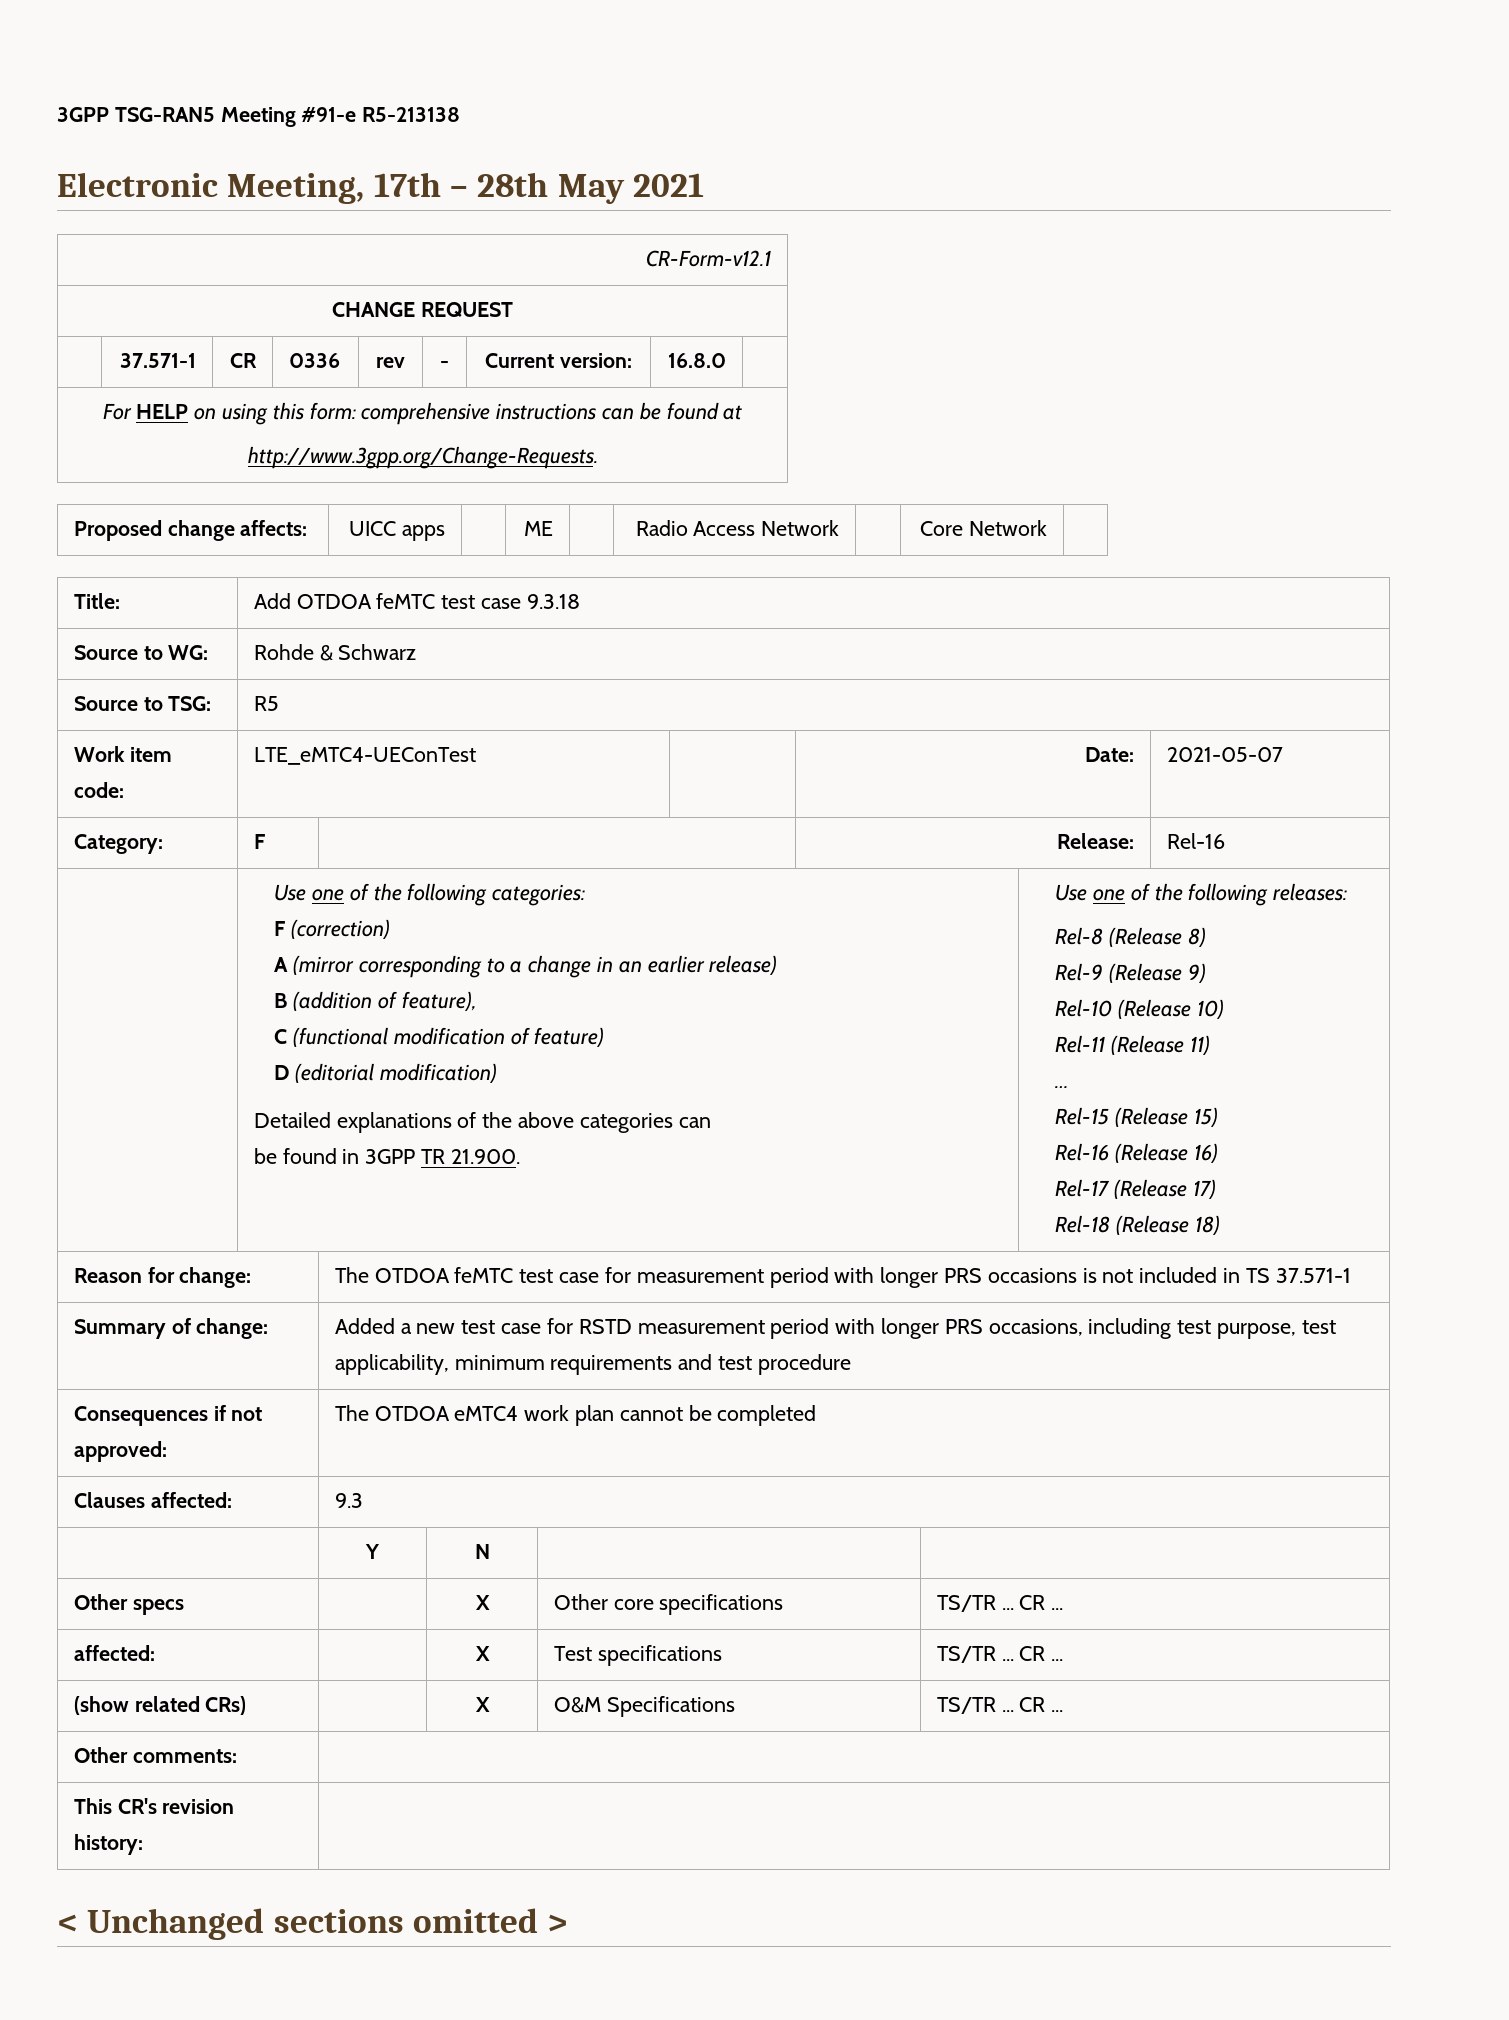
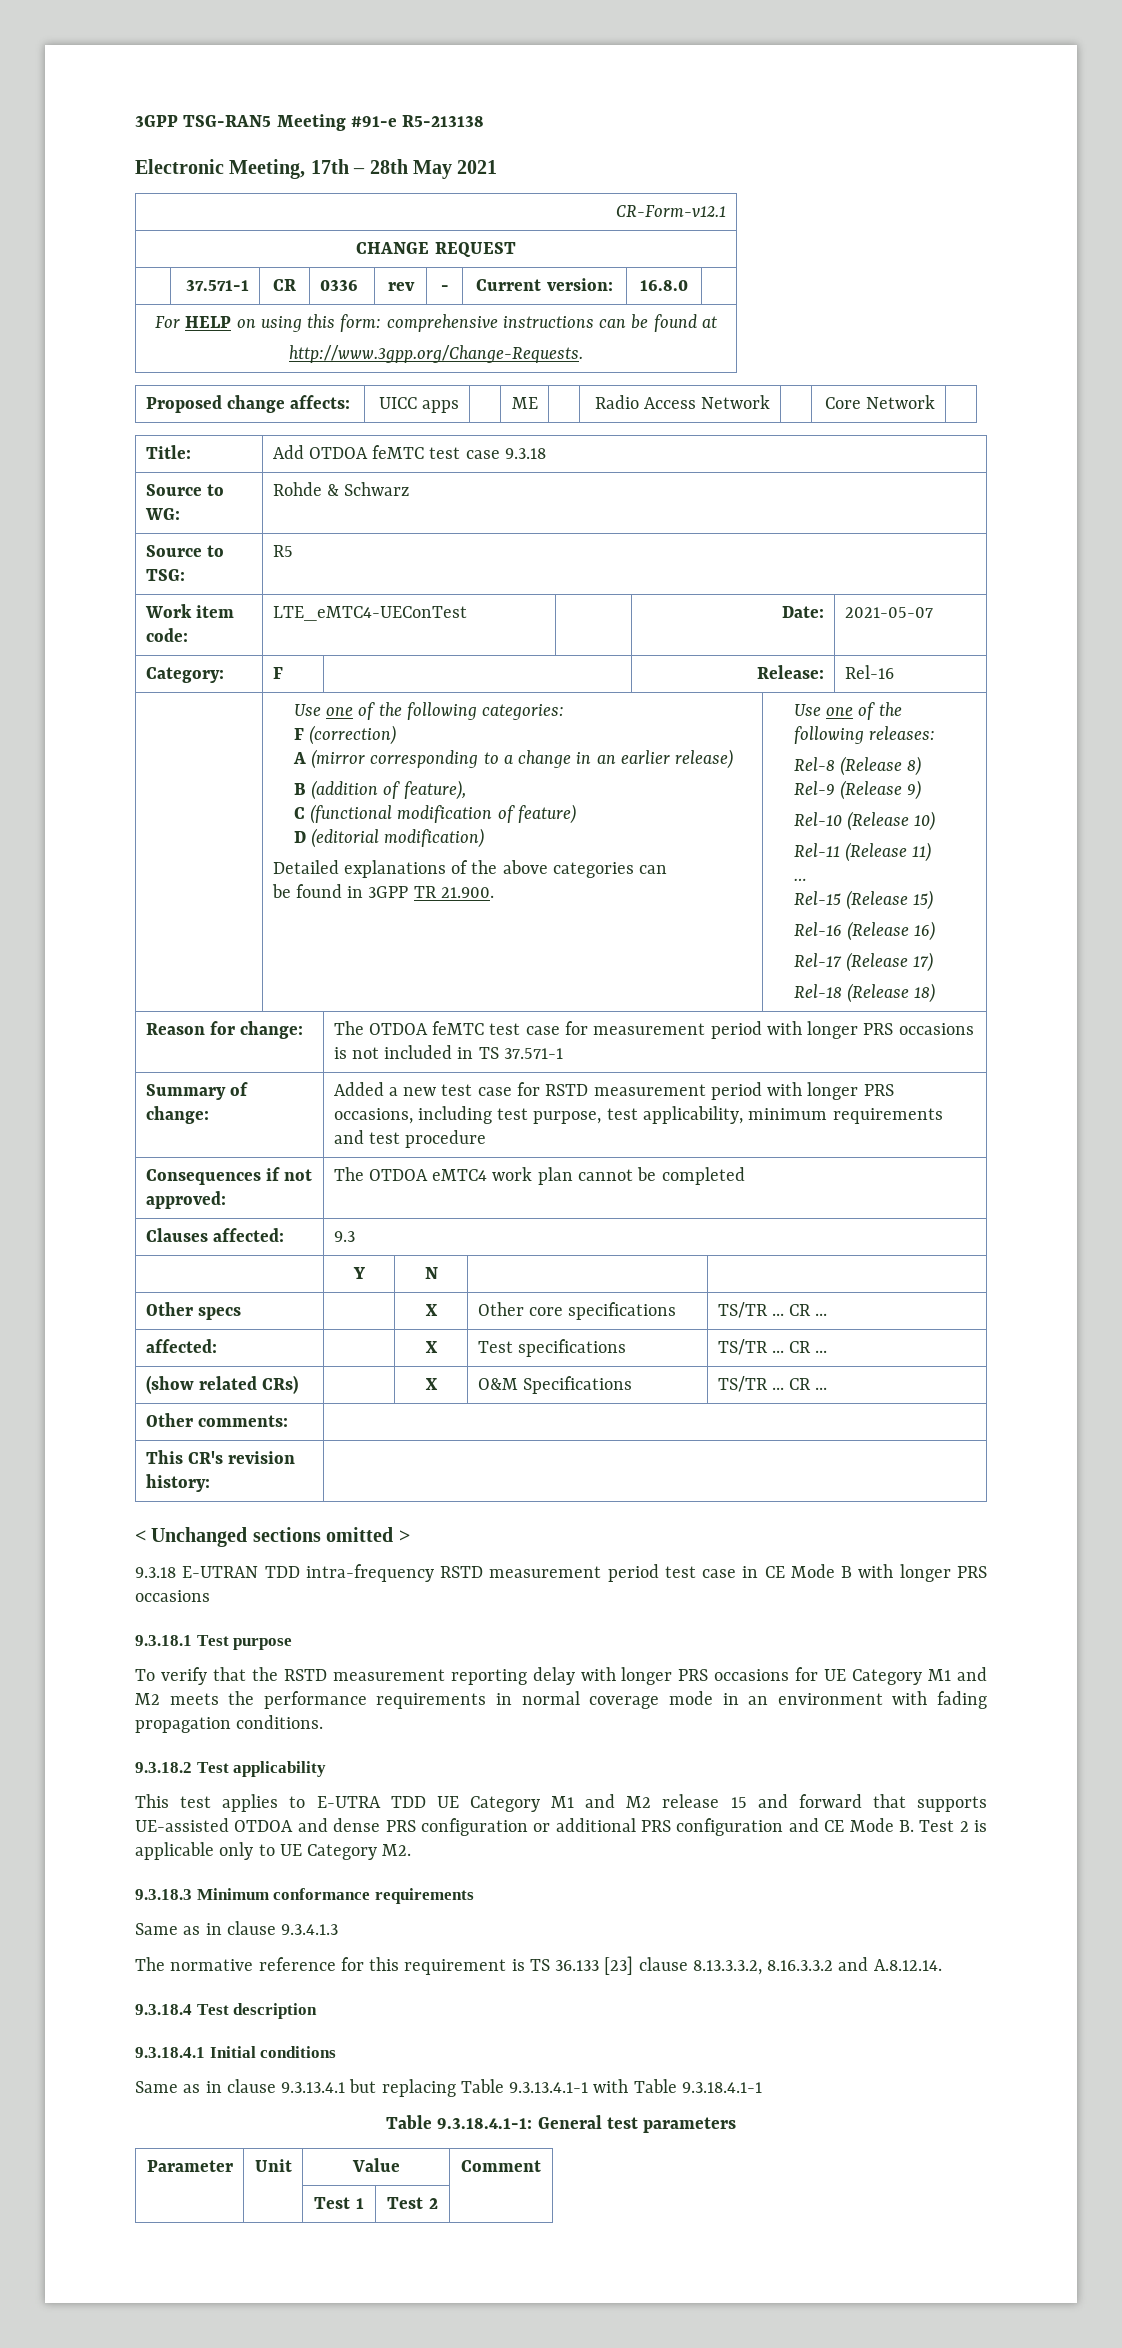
+ 9.3.18 E-UTRAN TDD intra-frequency RSTD measurement period test case in CE Mode B with longer PRS occasions
+ 9.3.18.1 Test purpose
+ To verify that the RSTD measurement reporting delay with longer PRS occasions for UE Category M1 and M2 meets the performance requirements in normal coverage mode in an environment with fading propagation conditions.
+ 9.3.18.2 Test applicability
+ This test applies to E-UTRA TDD UE Category M1 and M2 release 15 and forward that supports UE-assisted OTDOA and dense PRS configuration or additional PRS configuration and CE Mode B. Test 2 is applicable only to UE Category M2.
+ 9.3.18.3 Minimum conformance requirements
+ Same as in clause 9.3.4.1.3
+ The normative reference for this requirement is TS 36.133 [23] clause 8.13.3.3.2, 8.16.3.3.2 and A.8.12.14.
+ 9.3.18.4 Test description
+ 9.3.18.4.1 Initial conditions
+ Same as in clause 9.3.13.4.1 but replacing Table 9.3.13.4.1-1 with Table 9.3.18.4.1-1
+ Table 9.3.18.4.1-1: General test parameters
+ Parameter | Unit | Value | Comment
+ | | Test 1 | Test 2 |

